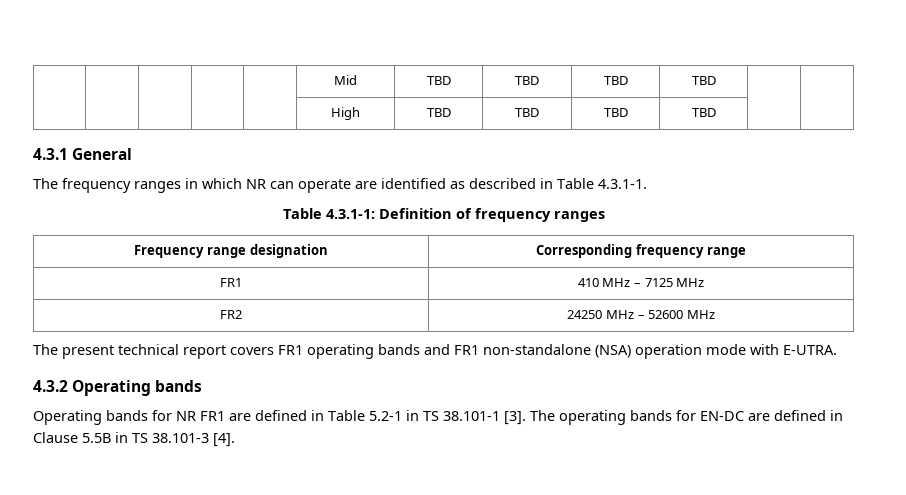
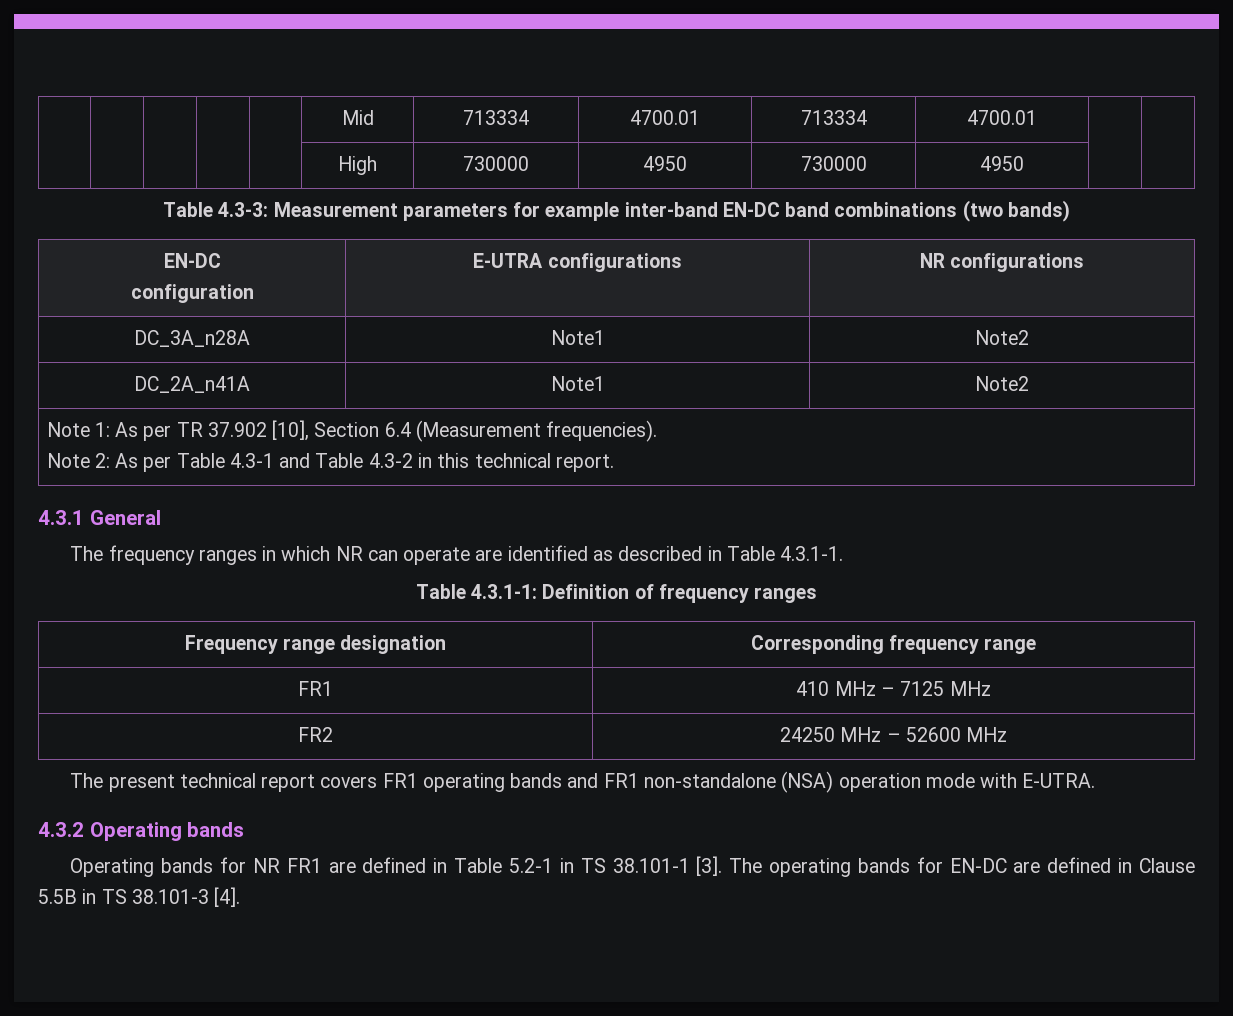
- | | | | | Mid | TBD | TBD | TBD | TBD | |
- | | | | | High | TBD | TBD | TBD | TBD | |
+ | | | | | Mid | 713334 | 4700.01 | 713334 | 4700.01 | |
+ | | | | | High | 730000 | 4950 | 730000 | 4950 | |
+ Table 4.3-3: Measurement parameters for example inter-band EN-DC band combinations (two bands)
+ EN-DC
+ configuration | E-UTRA configurations | NR configurations
+ DC_3A_n28A | Note1 | Note2
+ DC_2A_n41A | Note1 | Note2
+ Note 1: As per TR 37.902 [10], Section 6.4 (Measurement frequencies).
+ Note 2: As per Table 4.3-1 and Table 4.3-2 in this technical report.

